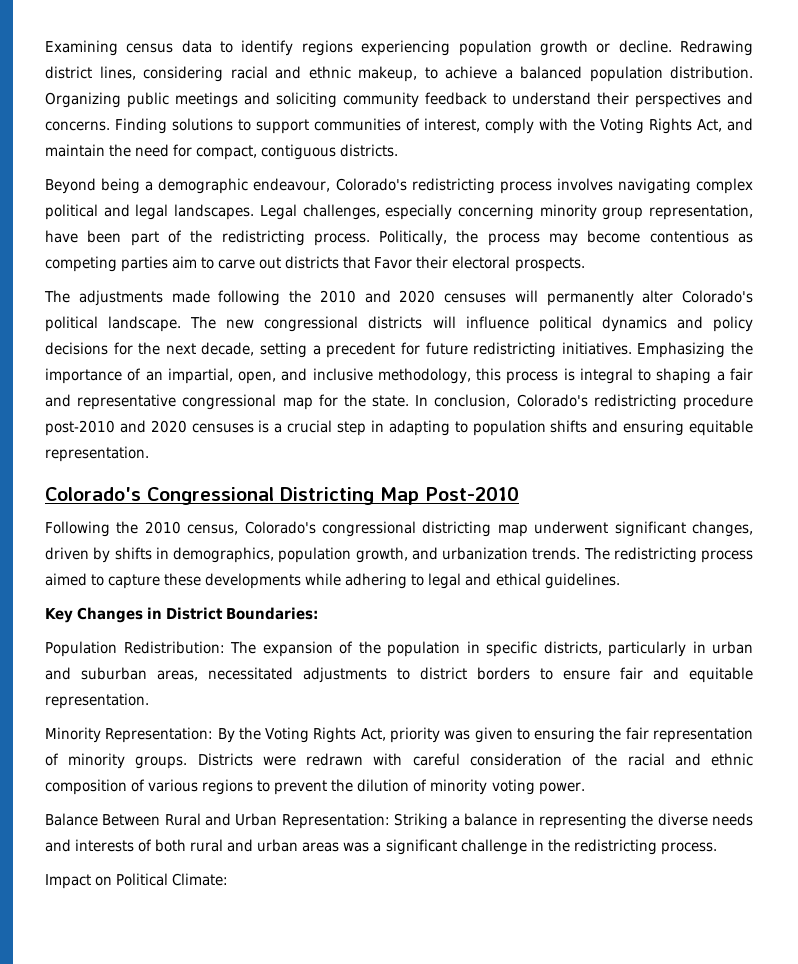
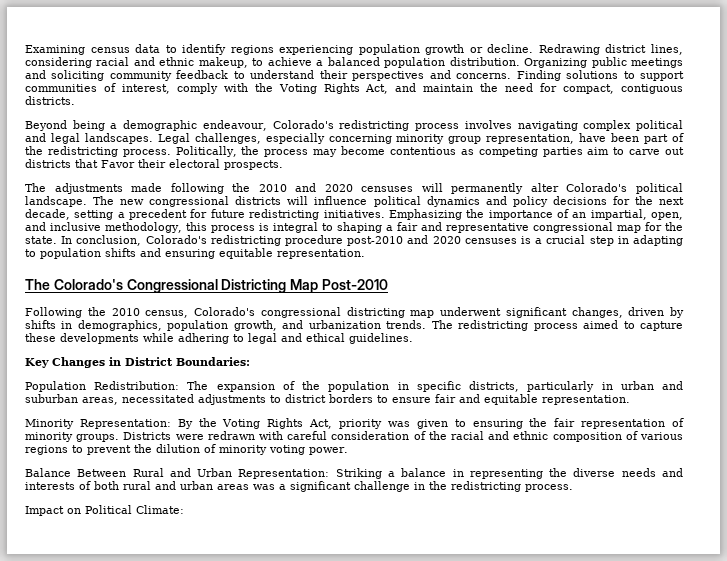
- Colorado's Congressional Districting Map Post-2010
+ The Colorado's Congressional Districting Map Post-2010

